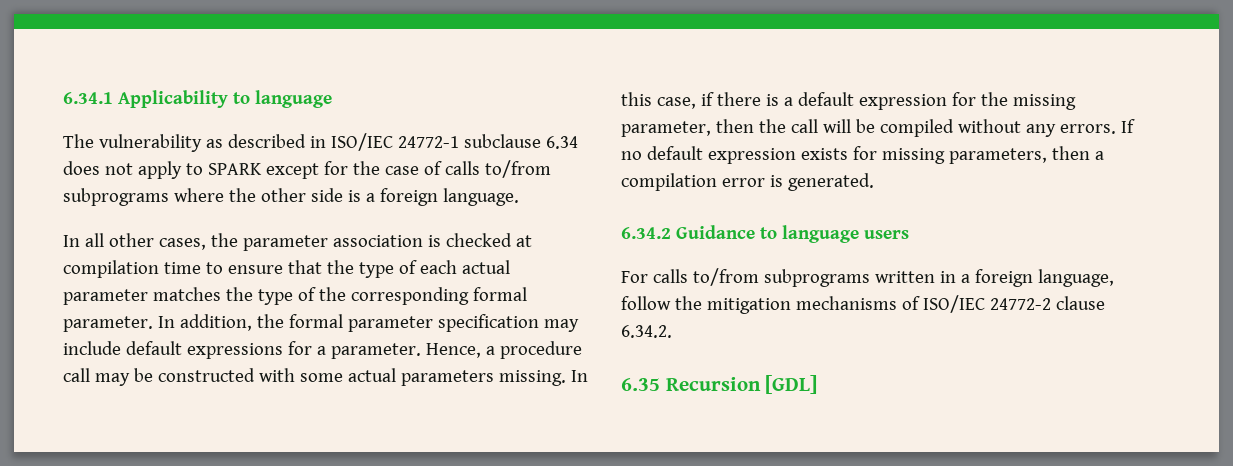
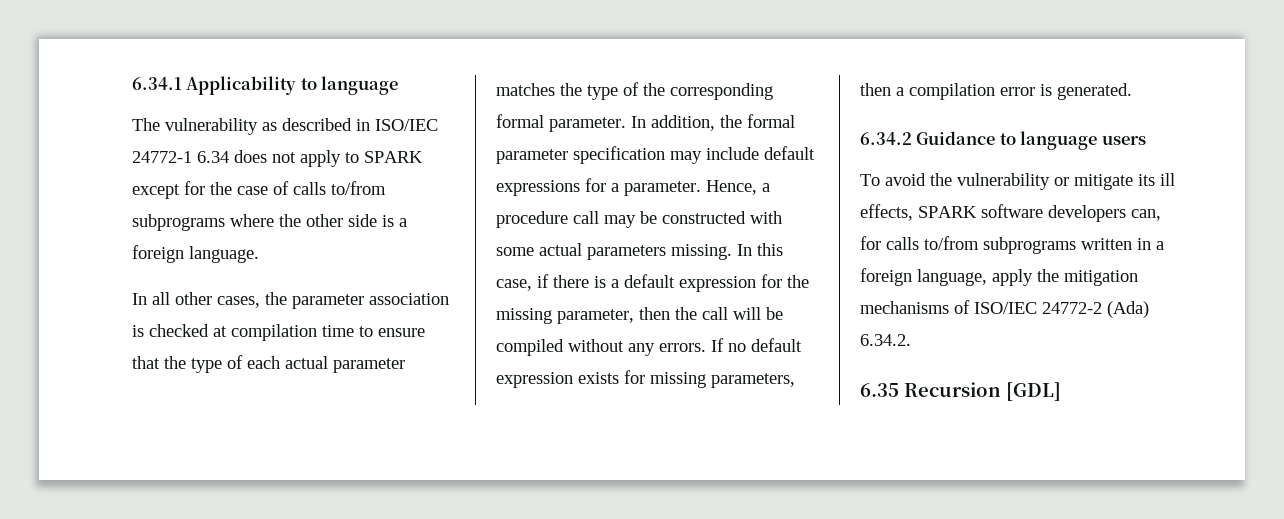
- The vulnerability as described in ISO/IEC 24772-1 subclause 6.34 does not apply to SPARK except for the case of calls to/from subprograms where the other side is a foreign language.
+ The vulnerability as described in ISO/IEC 24772-1 6.34 does not apply to SPARK except for the case of calls to/from subprograms where the other side is a foreign language.
- For calls to/from subprograms written in a foreign language, follow the mitigation mechanisms of ISO/IEC 24772-2 clause 6.34.2.
+ To avoid the vulnerability or mitigate its ill effects, SPARK software developers can, for calls to/from subprograms written in a foreign language, apply the mitigation mechanisms of ISO/IEC 24772-2 (Ada) 6.34.2.

